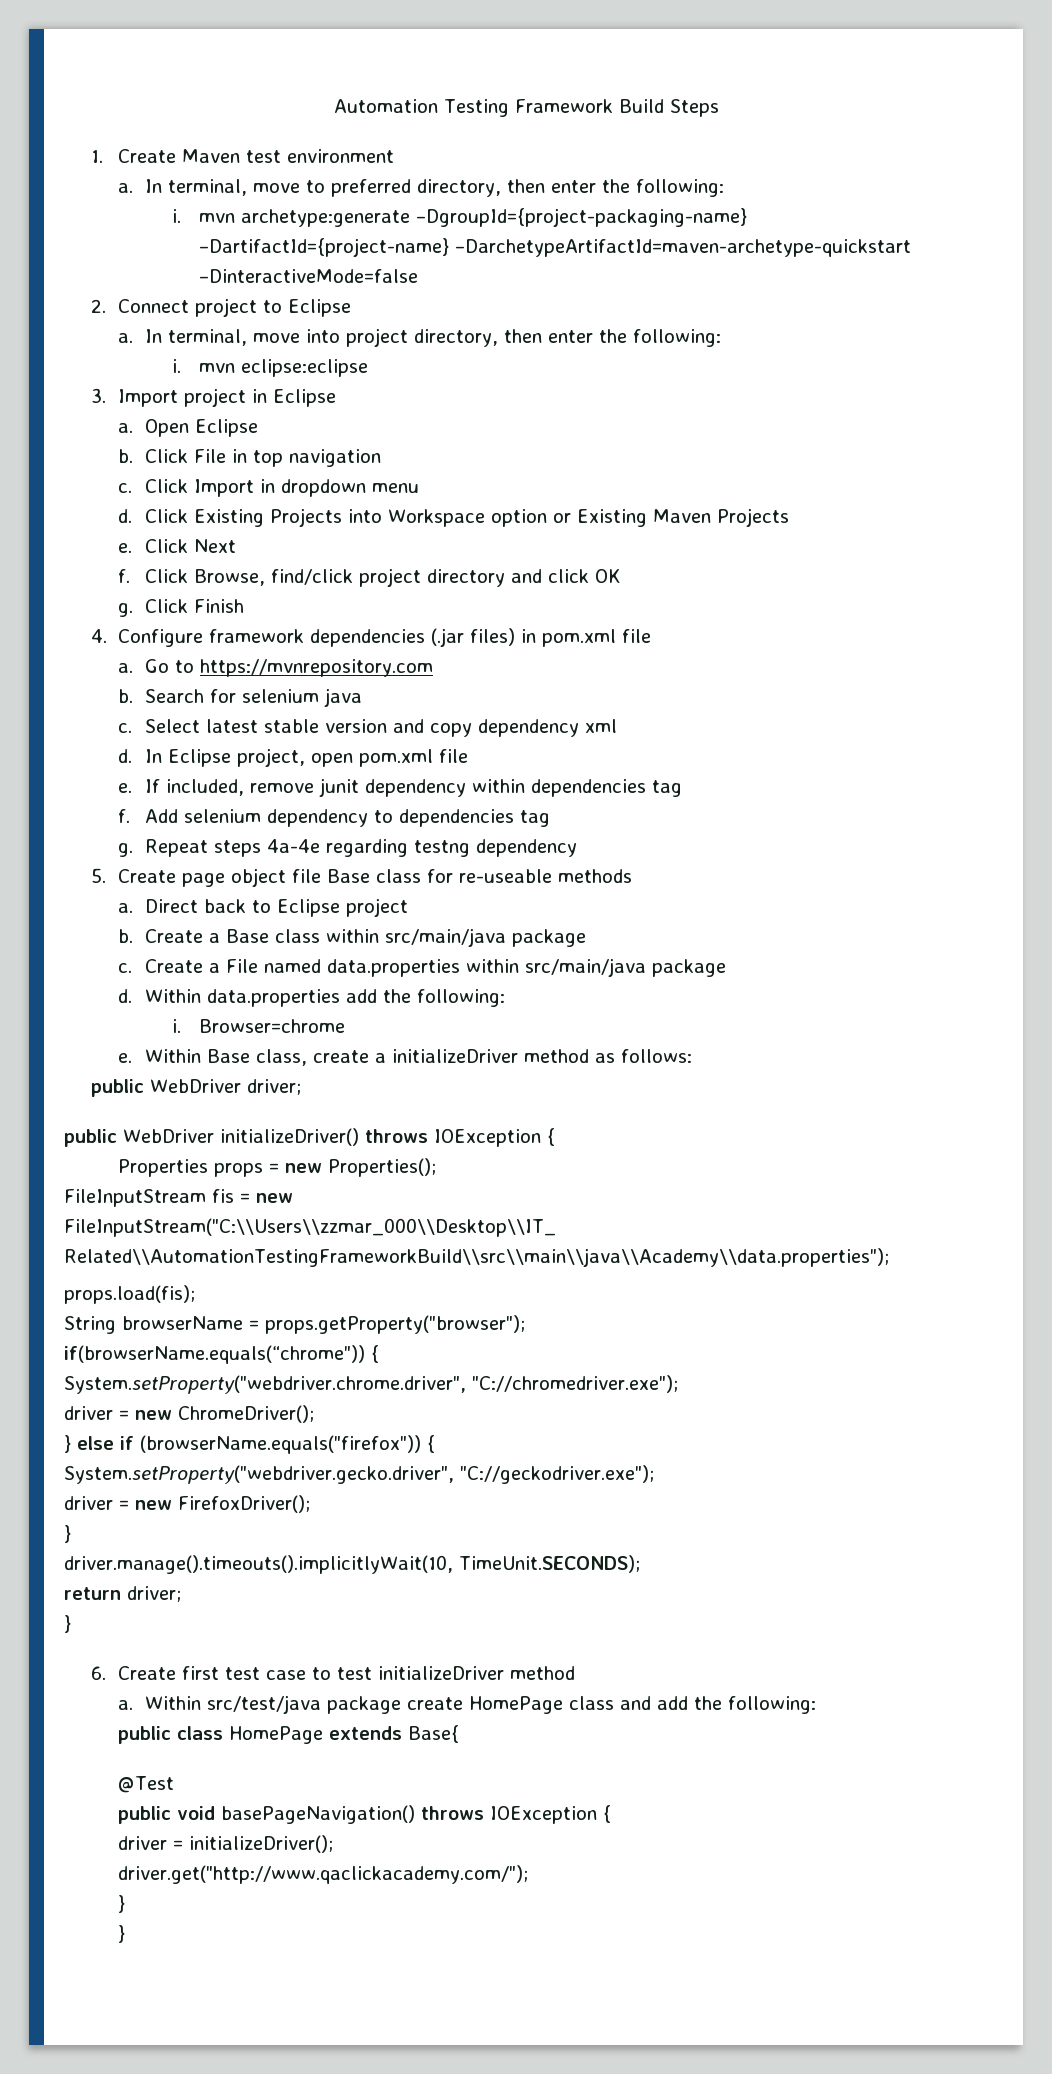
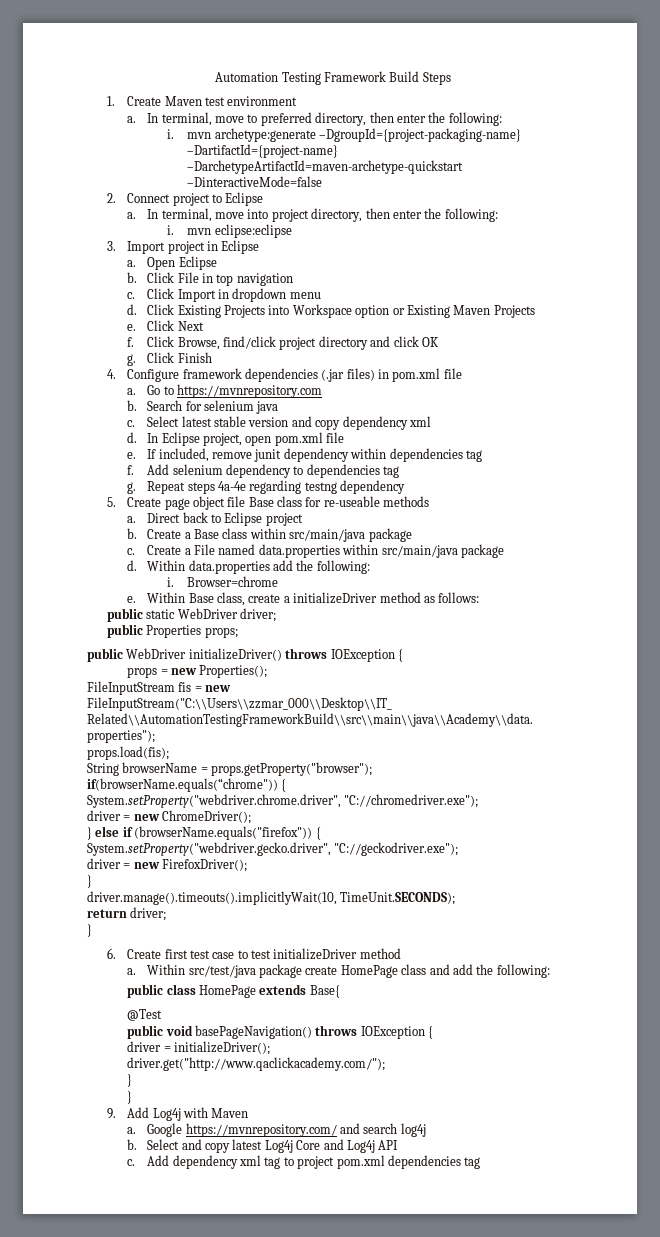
- public WebDriver driver;
+ public static WebDriver driver;
+ public Properties props;
- Properties props = new Properties();
+ props = new Properties();
+ 9. Add Log4j with Maven
+ a. Google https://mvnrepository.com/ and search log4j
+ b. Select and copy latest Log4j Core and Log4j API
+ c. Add dependency xml tag to project pom.xml dependencies tag

